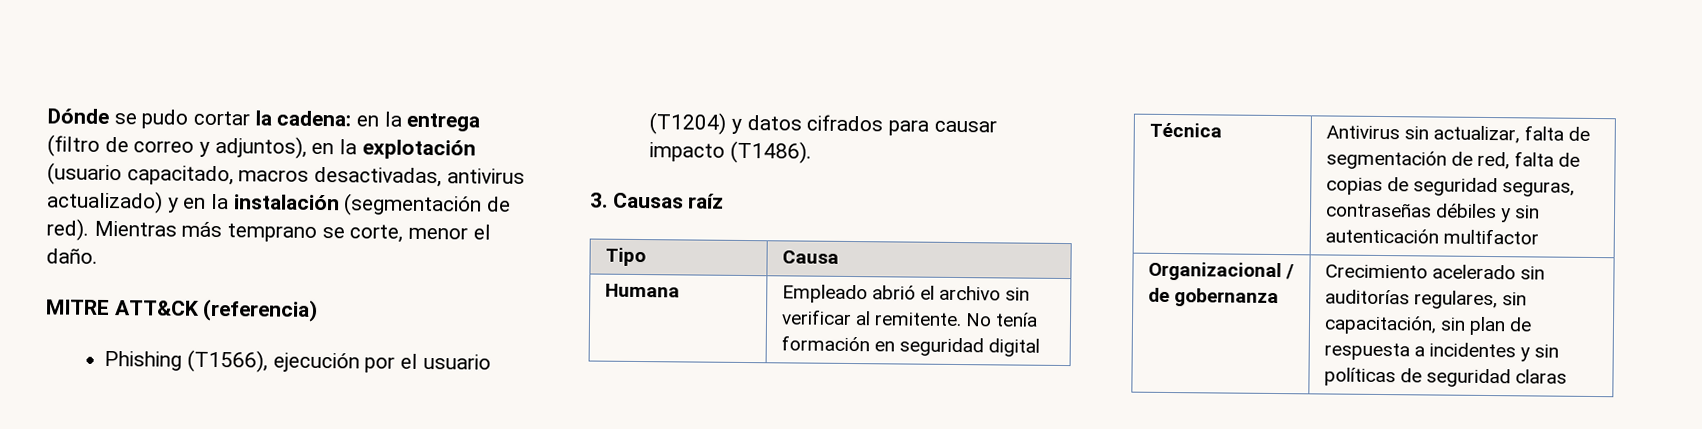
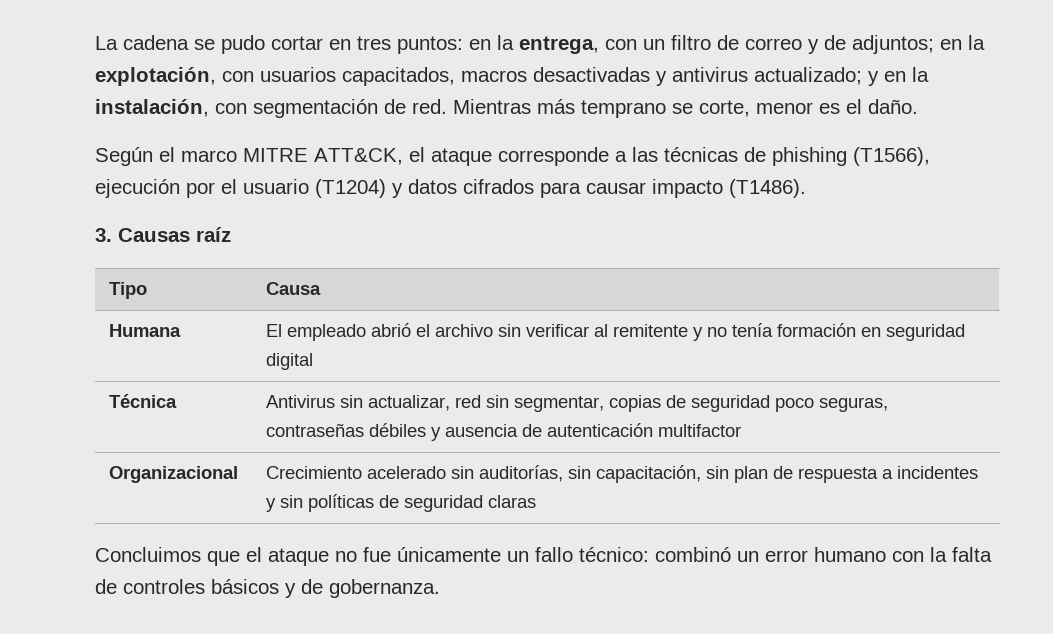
- Dónde se pudo cortar la cadena: en la entrega (filtro de correo y adjuntos), en la explotación (usuario capacitado, macros desactivadas, antivirus actualizado) y en la instalación (segmentación de red).
+ La cadena se pudo cortar en tres puntos: en la entrega, con un filtro de correo y de adjuntos; en la explotación, con usuarios capacitados, macros desactivadas y antivirus actualizado; y en la instalación, con segmentación de red.
- Mientras más temprano se corte, menor el daño.
+ Mientras más temprano se corte, menor es el daño.
- MITRE ATT&CK (referencia)
- Phishing (T1566), ejecución por el usuario (T1204) y datos cifrados para causar impacto (T1486).
+ Según el marco MITRE ATT&CK, el ataque corresponde a las técnicas de phishing (T1566), ejecución por el usuario (T1204) y datos cifrados para causar impacto (T1486).
- Humana | Empleado abrió el archivo sin verificar al remitente. No tenía formación en seguridad digital
+ Humana | El empleado abrió el archivo sin verificar al remitente y no tenía formación en seguridad digital
- Técnica | Antivirus sin actualizar, falta de segmentación de red, falta de copias de seguridad seguras, contraseñas débiles y sin autenticación multifactor
+ Técnica | Antivirus sin actualizar, red sin segmentar, copias de seguridad poco seguras, contraseñas débiles y ausencia de autenticación multifactor
- Organizacional / de gobernanza | Crecimiento acelerado sin auditorías regulares, sin capacitación, sin plan de respuesta a incidentes y sin políticas de seguridad claras
+ Organizacional | Crecimiento acelerado sin auditorías, sin capacitación, sin plan de respuesta a incidentes y sin políticas de seguridad claras
+ Concluimos que el ataque no fue únicamente un fallo técnico: combinó un error humano con la falta de controles básicos y de gobernanza.

